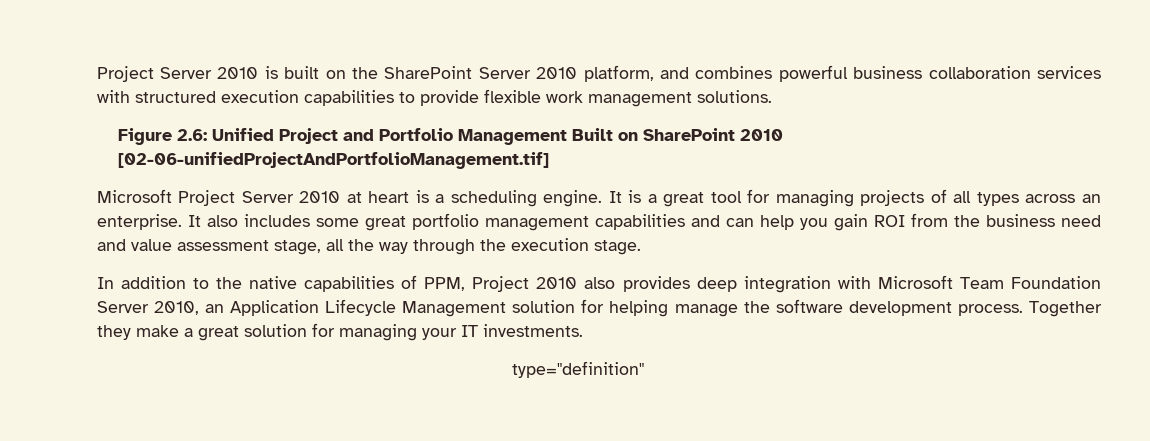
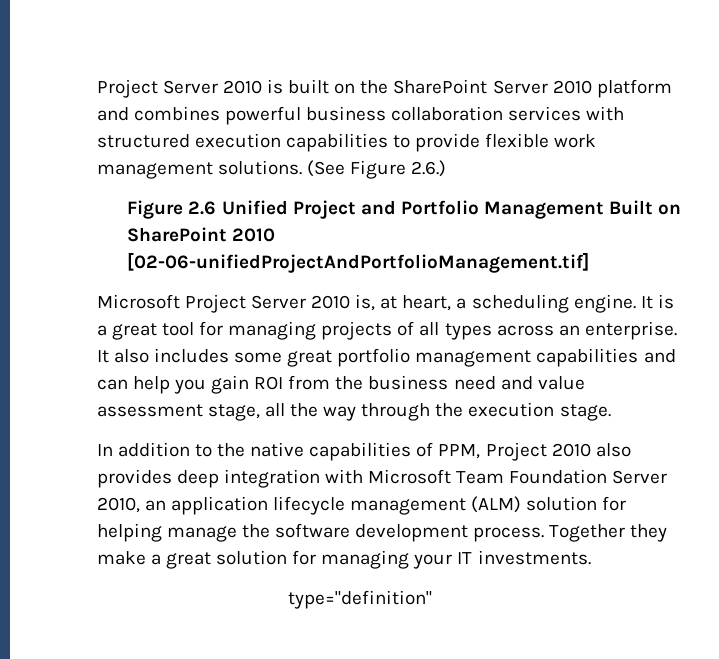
- Project Server 2010 is built on the SharePoint Server 2010 platform, and combines powerful business collaboration services with structured execution capabilities to provide flexible work management solutions.
- Figure 2.6: Unified Project and Portfolio Management Built on SharePoint 2010 [02-06-unifiedProjectAndPortfolioManagement.tif]
+ Project Server 2010 is built on the SharePoint Server 2010 platform and combines powerful business collaboration services with structured execution capabilities to provide flexible work management solutions. (See Figure 2.6.)
+ Figure 2.6 Unified Project and Portfolio Management Built on SharePoint 2010 [02-06-unifiedProjectAndPortfolioManagement.tif]
- Microsoft Project Server 2010 at heart is a scheduling engine.
+ Microsoft Project Server 2010 is, at heart, a scheduling engine.
- In addition to the native capabilities of PPM, Project 2010 also provides deep integration with Microsoft Team Foundation Server 2010, an Application Lifecycle Management solution for helping manage the software development process.
+ In addition to the native capabilities of PPM, Project 2010 also provides deep integration with Microsoft Team Foundation Server 2010, an application lifecycle management (ALM) solution for helping manage the software development process.

